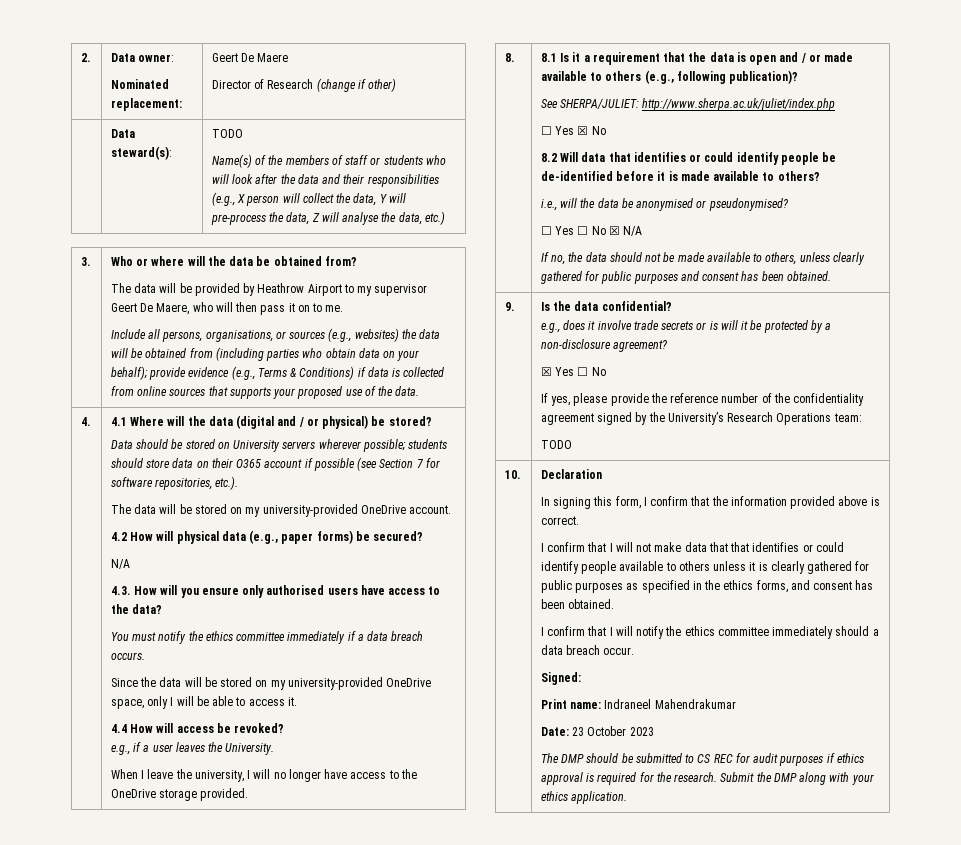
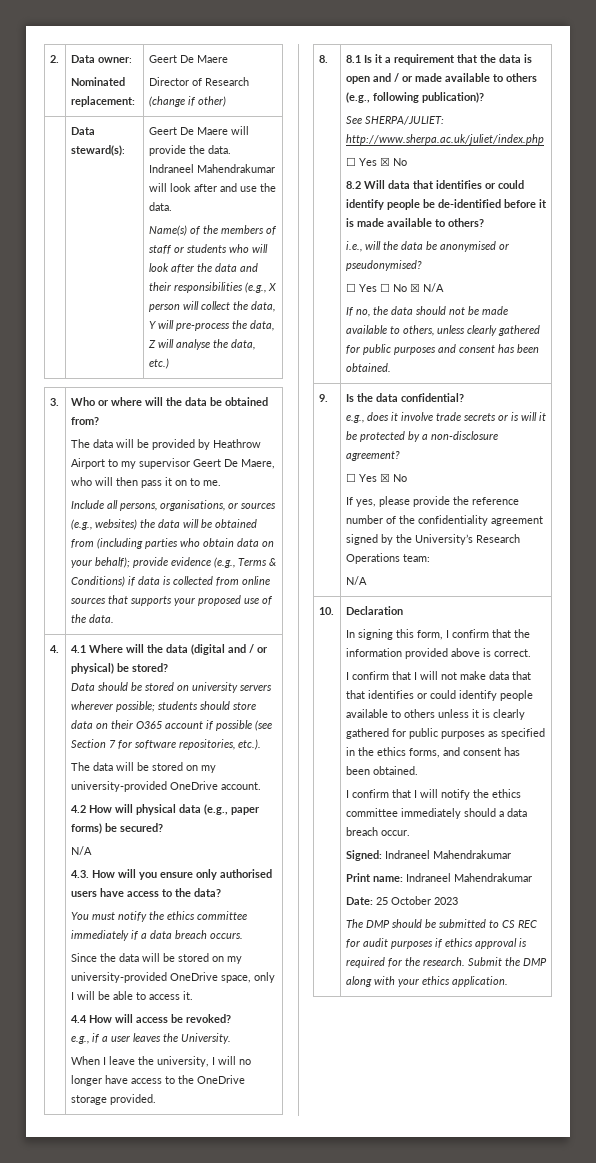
- Data steward(s): | TODO
+ Data steward(s): | Geert De Maere will provide the data. Indraneel Mahendrakumar will look after and use the data.
- Data should be stored on University servers wherever possible; students should store data on their O365 account if possible (see Section 7 for software repositories, etc.).
+ Data should be stored on university servers wherever possible; students should store data on their O365 account if possible (see Section 7 for software repositories, etc.).
  e.g., does it involve trade secrets or is will it be protected by a non-disclosure agreement?
- ☒ Yes ☐ No
+ ☐ Yes ☒ No
  If yes, please provide the reference number of the confidentiality agreement signed by the University’s Research Operations team:
- TODO
+ N/A
- Signed:
+ Signed: Indraneel Mahendrakumar
- Date: 23 October 2023
+ Date: 25 October 2023

